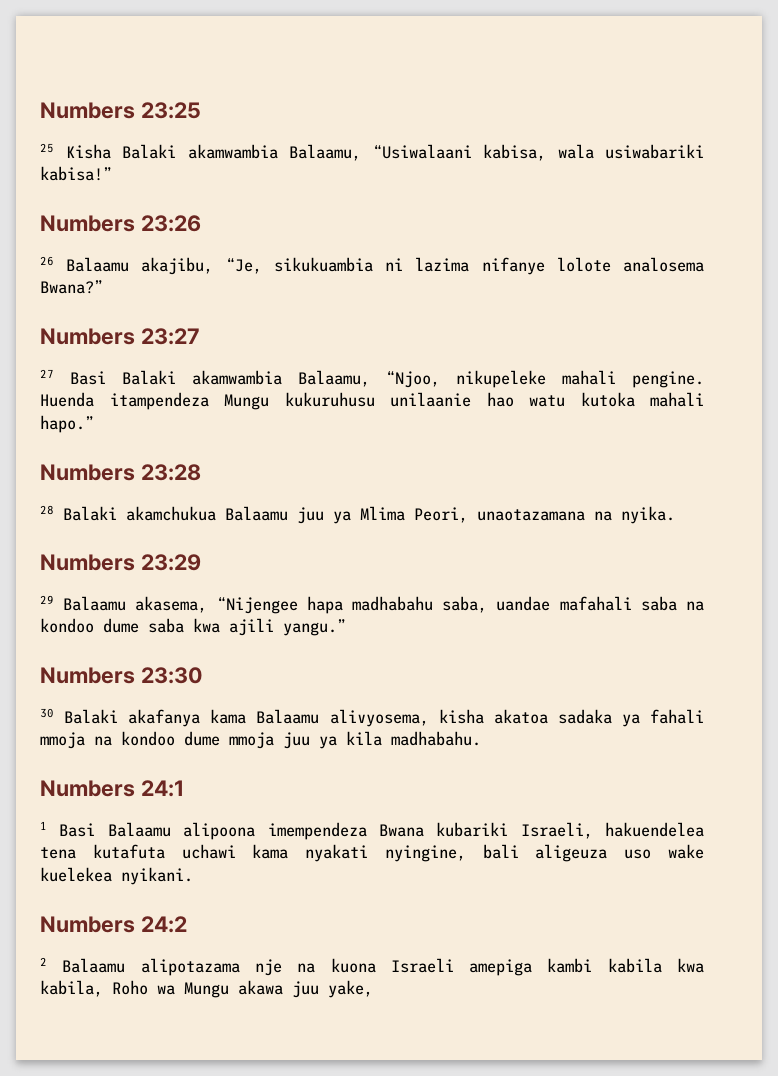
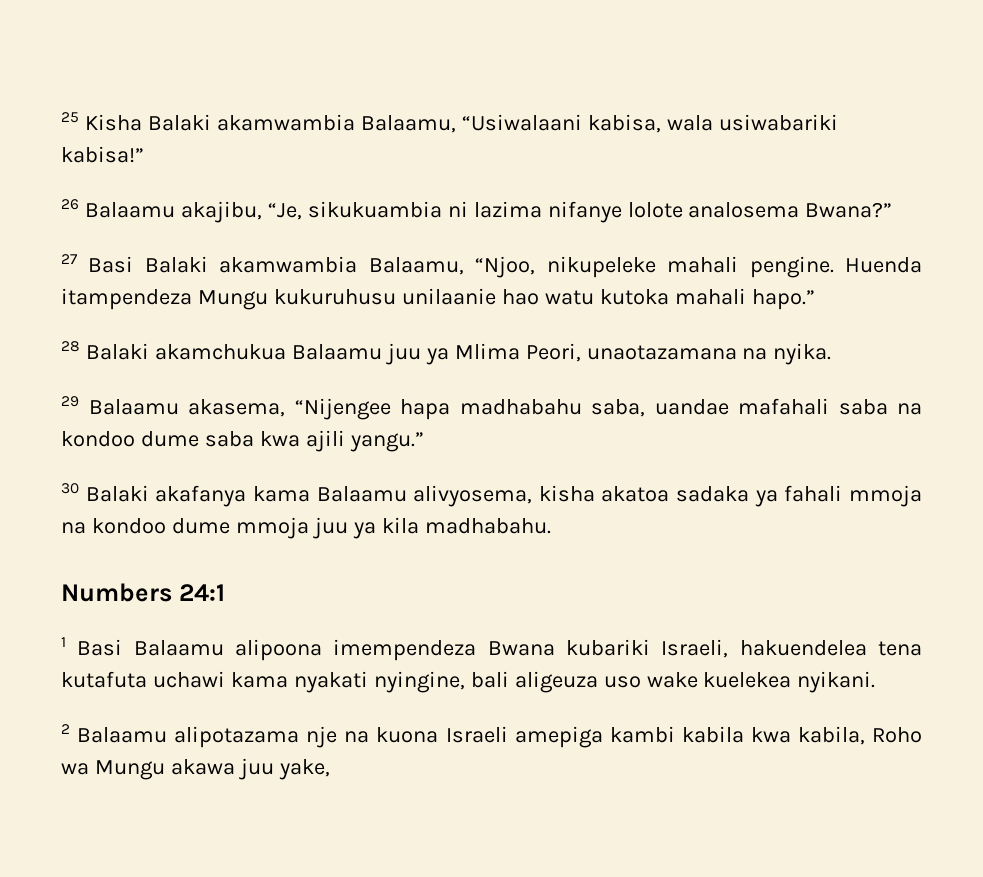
- Numbers 23:25
- Numbers 23:26
- Numbers 23:27
- Numbers 23:28
- Numbers 23:29
- Numbers 23:30
- Numbers 24:2

